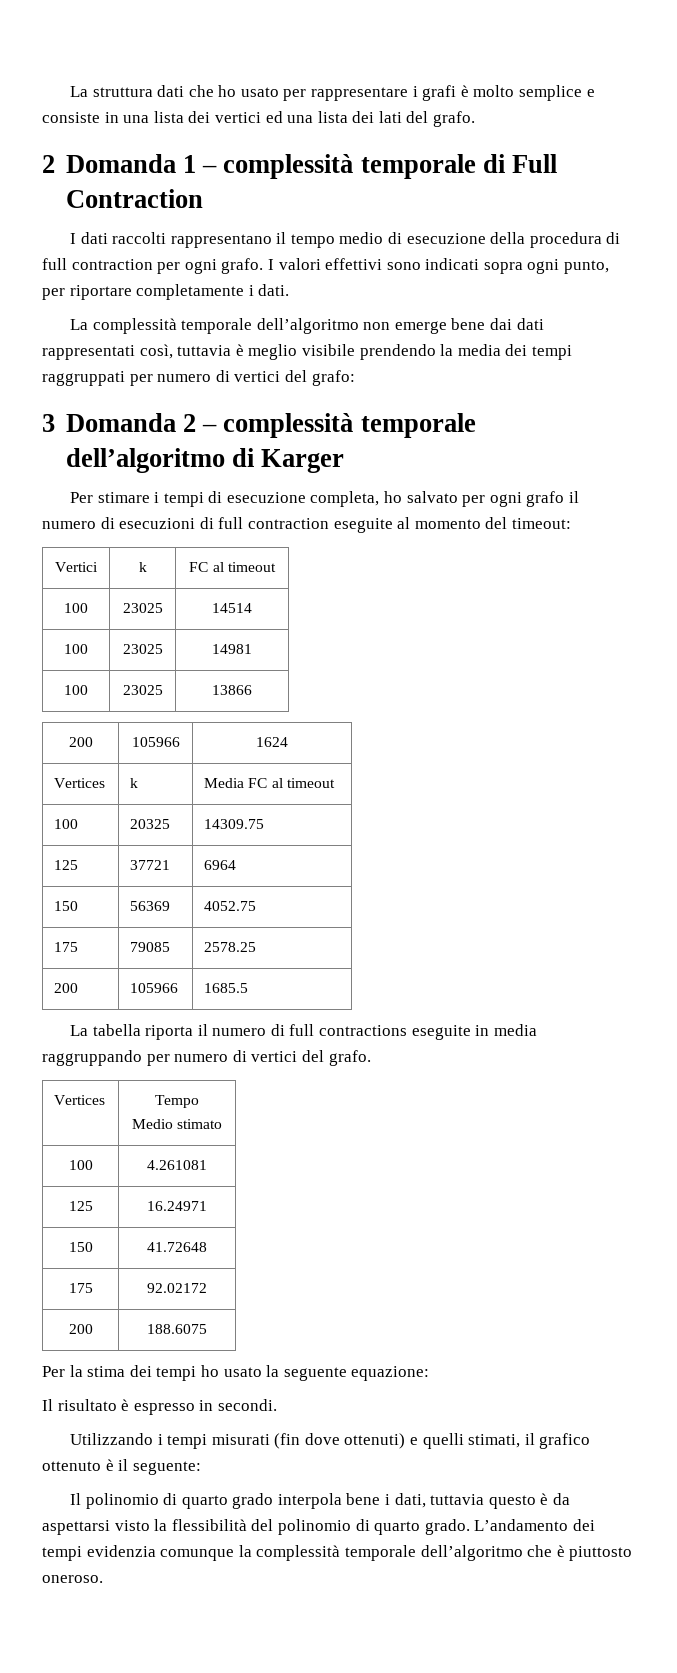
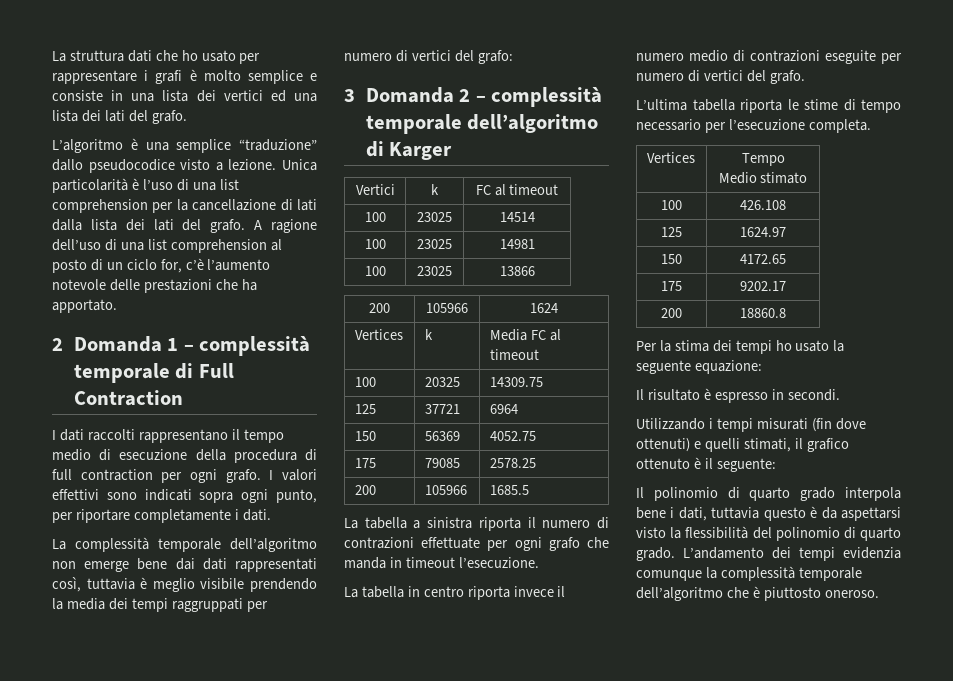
+ L’algoritmo è una semplice “traduzione” dallo pseudocodice visto a lezione. Unica particolarità è l’uso di una list comprehension per la cancellazione di lati dalla lista dei lati del grafo. A ragione dell’uso di una list comprehension al posto di un ciclo for, c’è l’aumento notevole delle prestazioni che ha apportato.
- Per stimare i tempi di esecuzione completa, ho salvato per ogni grafo il numero di esecuzioni di full contraction eseguite al momento del timeout:
- La tabella riporta il numero di full contractions eseguite in media raggruppando per numero di vertici del grafo.
+ La tabella a sinistra riporta il numero di contrazioni effettuate per ogni grafo che manda in timeout l’esecuzione.
+ La tabella in centro riporta invece il numero medio di contrazioni eseguite per numero di vertici del grafo.
+ L’ultima tabella riporta le stime di tempo necessario per l’esecuzione completa.
- 100 | 4.261081
- 125 | 16.24971
- 150 | 41.72648
- 175 | 92.02172
- 200 | 188.6075
+ 100 | 426.108
+ 125 | 1624.97
+ 150 | 4172.65
+ 175 | 9202.17
+ 200 | 18860.8

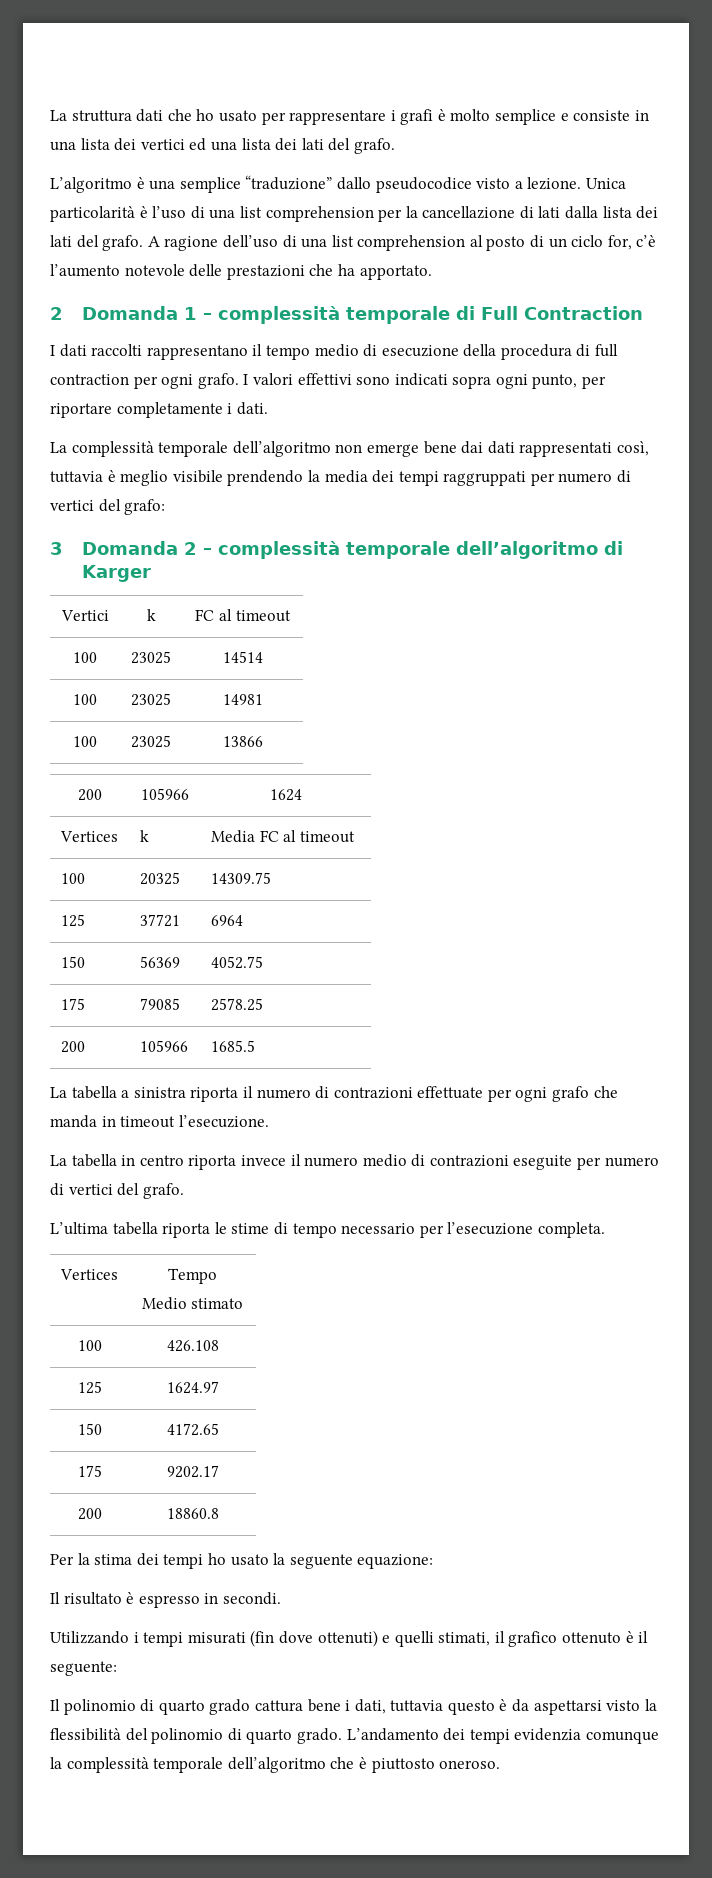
- Il polinomio di quarto grado interpola bene i dati, tuttavia questo è da aspettarsi visto la flessibilità del polinomio di quarto grado.
+ Il polinomio di quarto grado cattura bene i dati, tuttavia questo è da aspettarsi visto la flessibilità del polinomio di quarto grado.

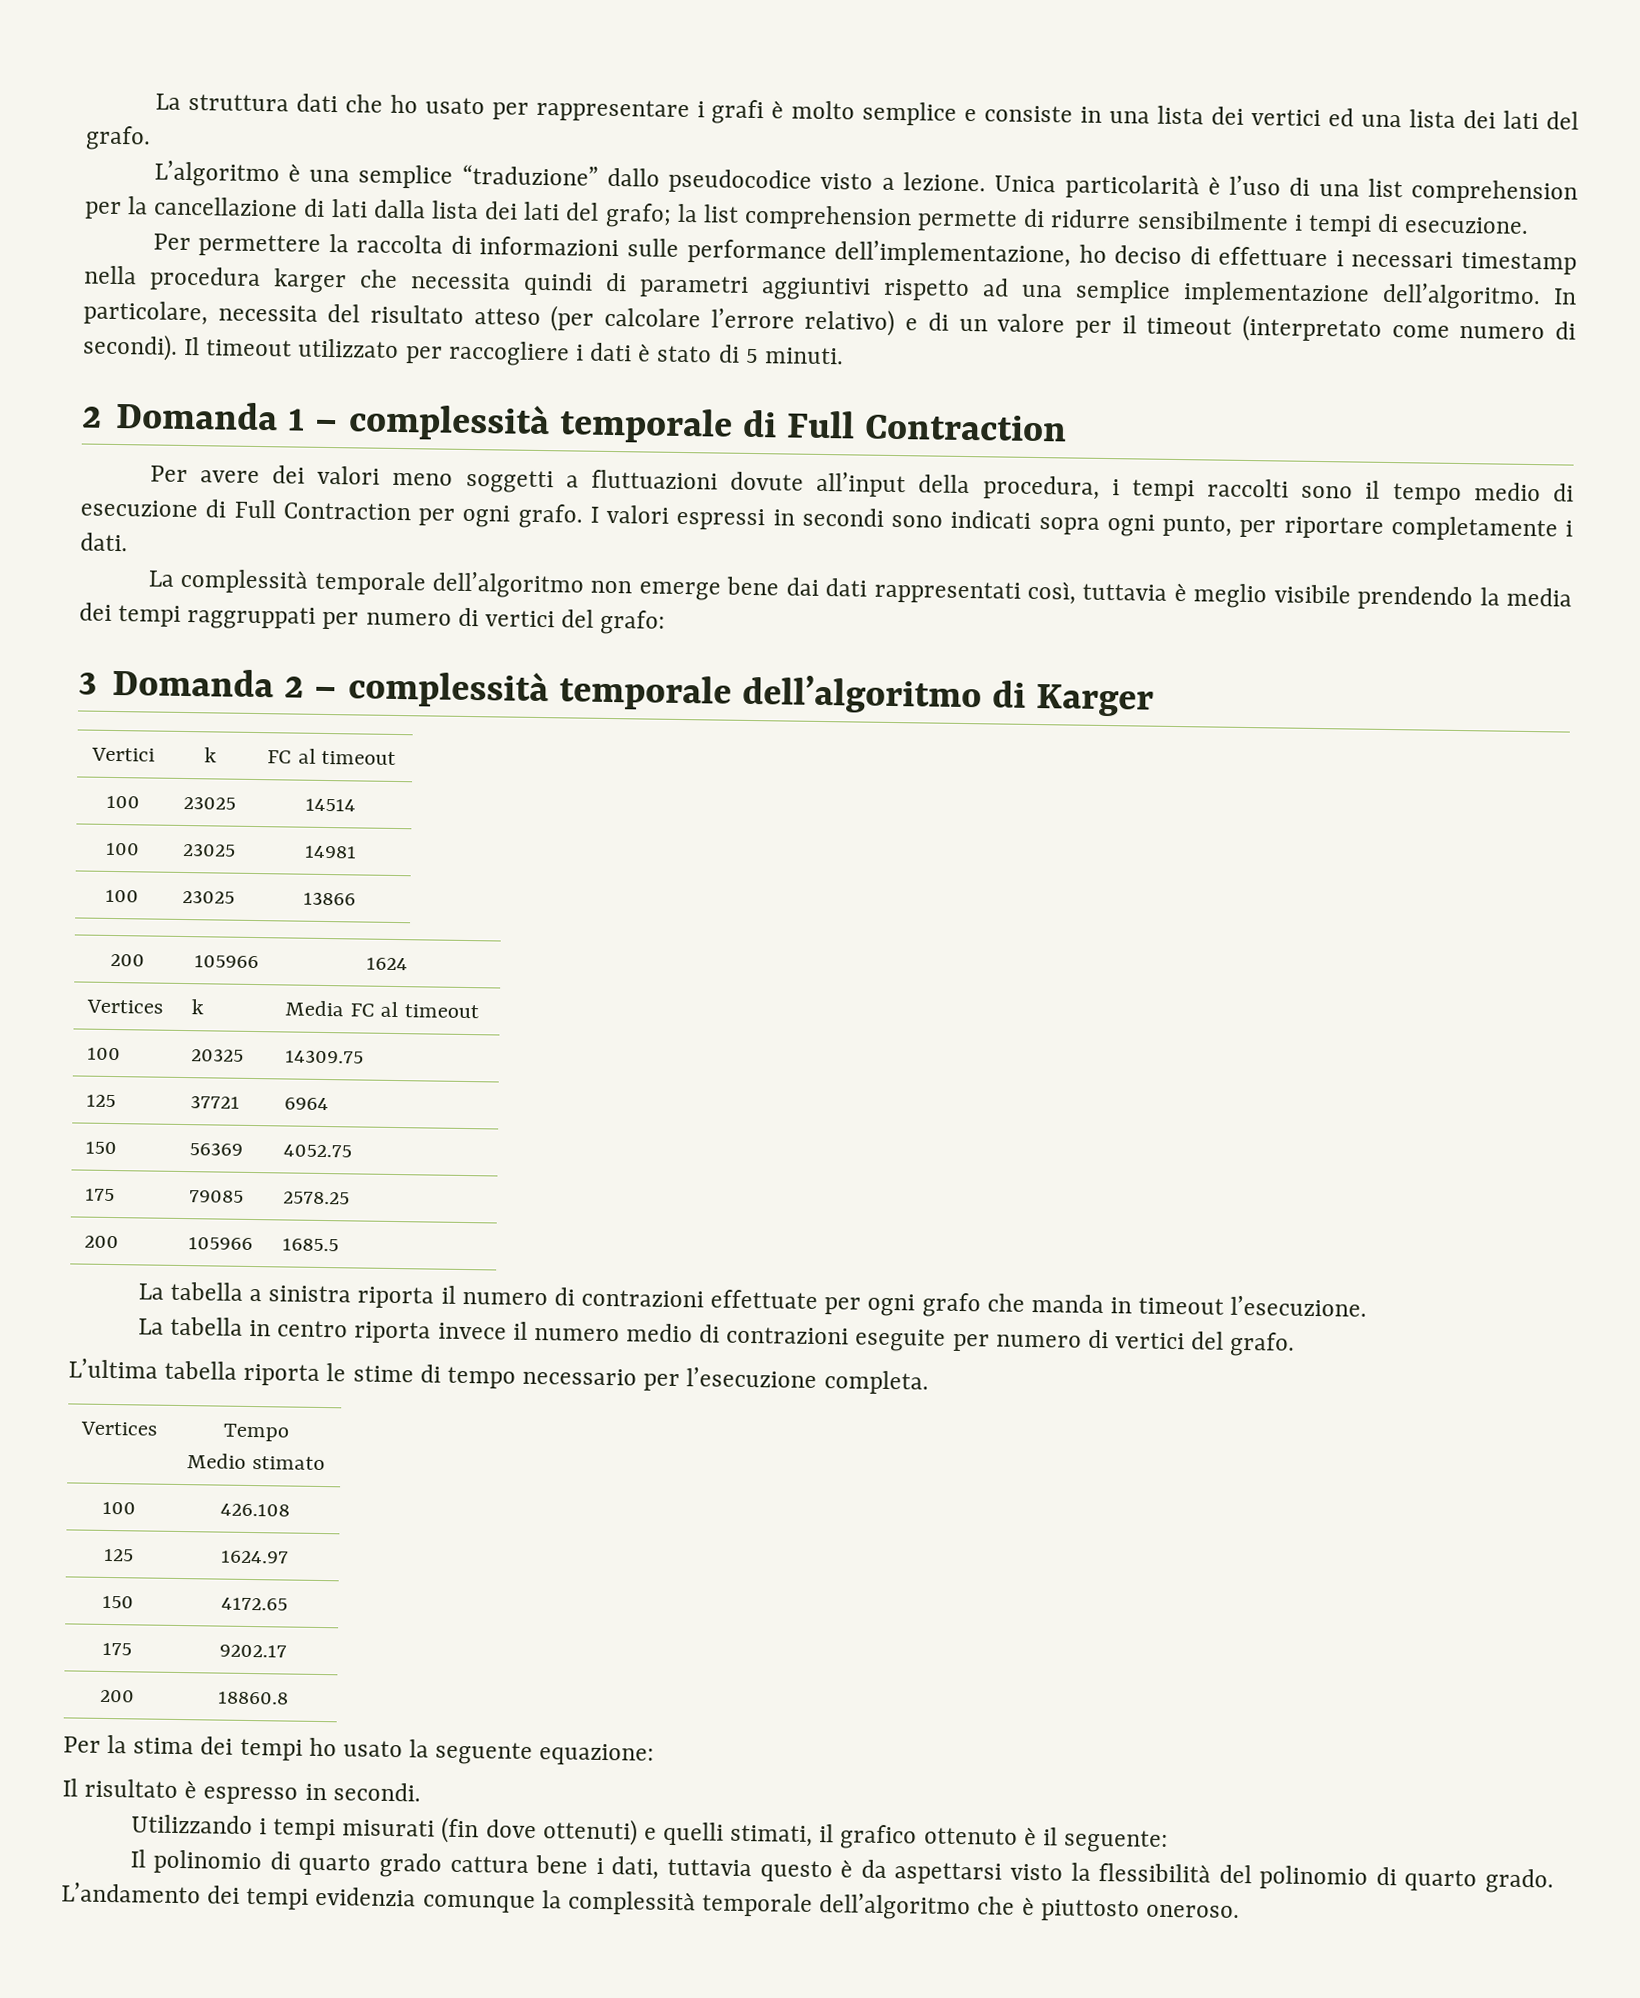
- Unica particolarità è l’uso di una list comprehension per la cancellazione di lati dalla lista dei lati del grafo. A ragione dell’uso di una list comprehension al posto di un ciclo for, c’è l’aumento notevole delle prestazioni che ha apportato.
+ Unica particolarità è l’uso di una list comprehension per la cancellazione di lati dalla lista dei lati del grafo; la list comprehension permette di ridurre sensibilmente i tempi di esecuzione.
+ Per permettere la raccolta di informazioni sulle performance dell’implementazione, ho deciso di effettuare i necessari timestamp nella procedura karger che necessita quindi di parametri aggiuntivi rispetto ad una semplice implementazione dell’algoritmo. In particolare, necessita del risultato atteso (per calcolare l’errore relativo) e di un valore per il timeout (interpretato come numero di secondi). Il timeout utilizzato per raccogliere i dati è stato di 5 minuti.
- I dati raccolti rappresentano il tempo medio di esecuzione della procedura di full contraction per ogni grafo.
+ Per avere dei valori meno soggetti a fluttuazioni dovute all’input della procedura, i tempi raccolti sono il tempo medio di esecuzione di Full Contraction per ogni grafo.
- I valori effettivi sono indicati sopra ogni punto, per riportare completamente i dati.
+ I valori espressi in secondi sono indicati sopra ogni punto, per riportare completamente i dati.

